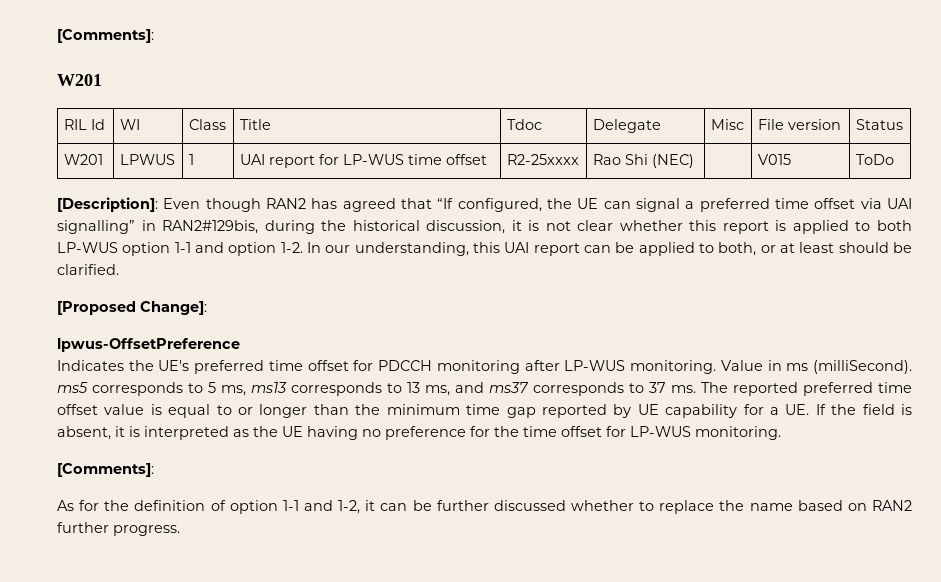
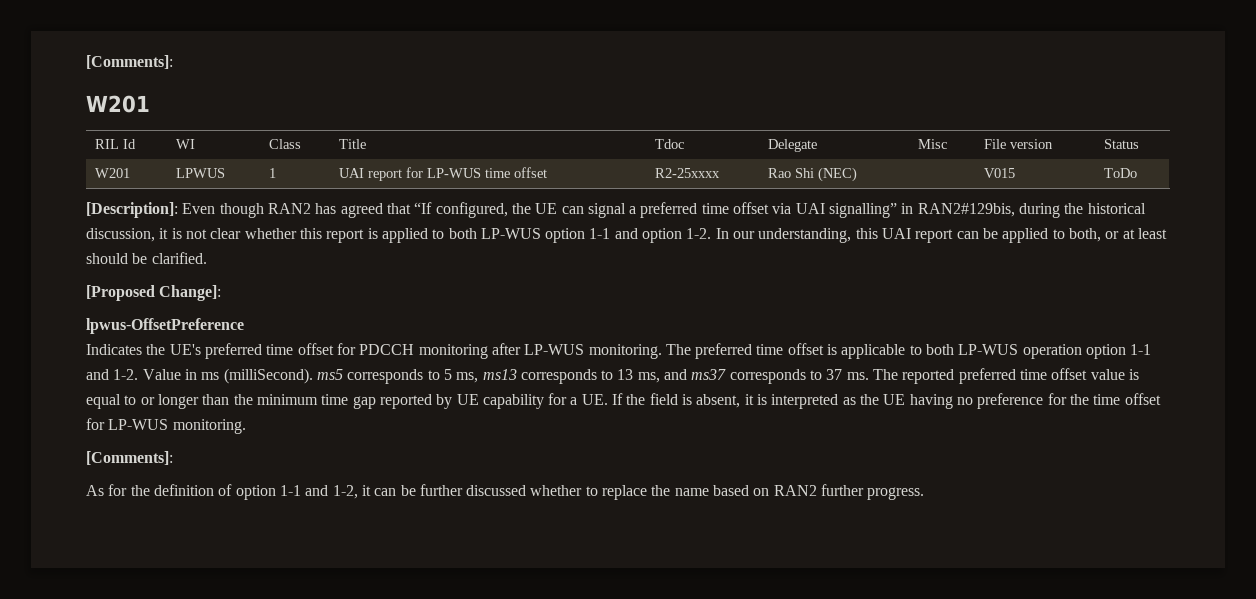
+ The preferred time offset is applicable to both LP-WUS operation option 1-1 and 1-2.

